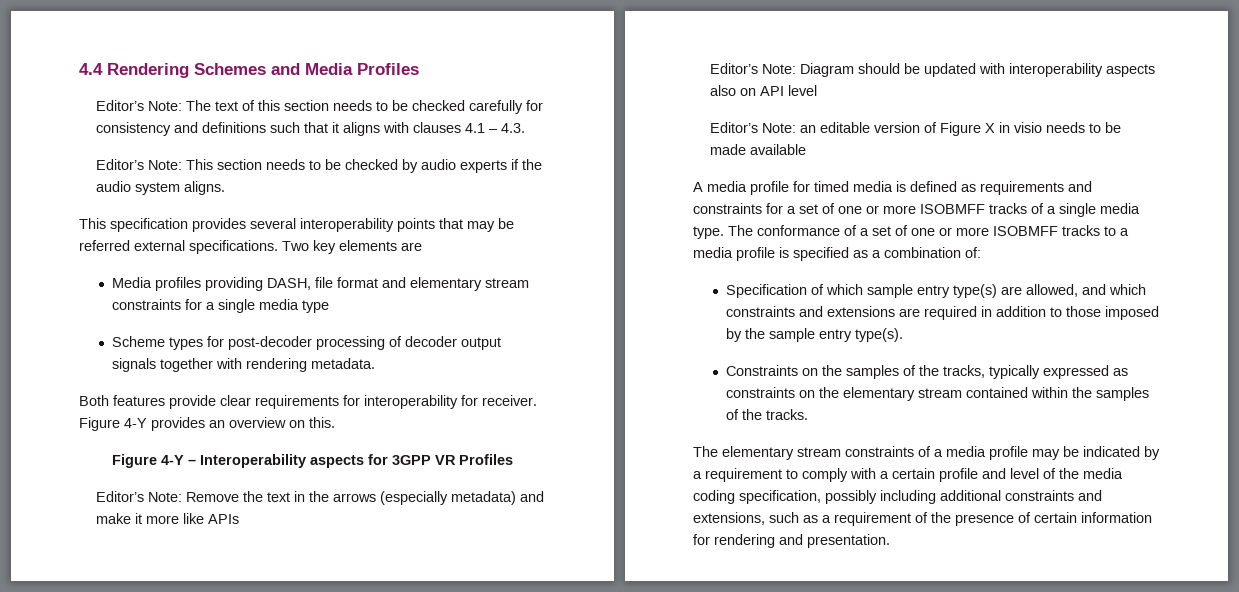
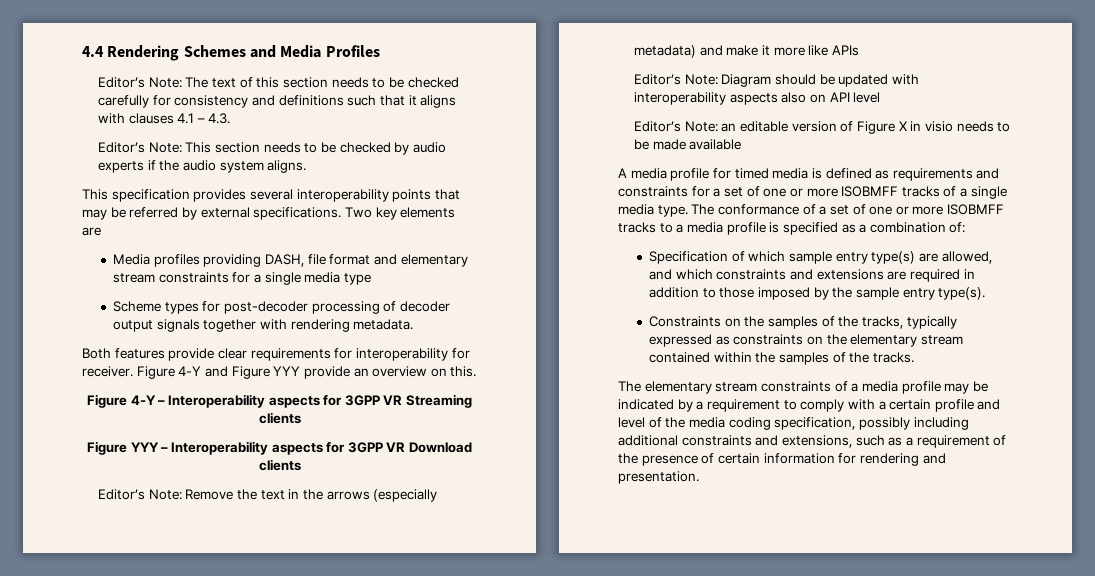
- This specification provides several interoperability points that may be referred external specifications.
+ This specification provides several interoperability points that may be referred by external specifications.
- Figure 4-Y provides an overview on this.
+ Figure 4-Y and Figure YYY provide an overview on this.
- Figure 4-Y – Interoperability aspects for 3GPP VR Profiles
+ Figure 4-Y – Interoperability aspects for 3GPP VR Streaming clients
+ Figure YYY – Interoperability aspects for 3GPP VR Download clients

